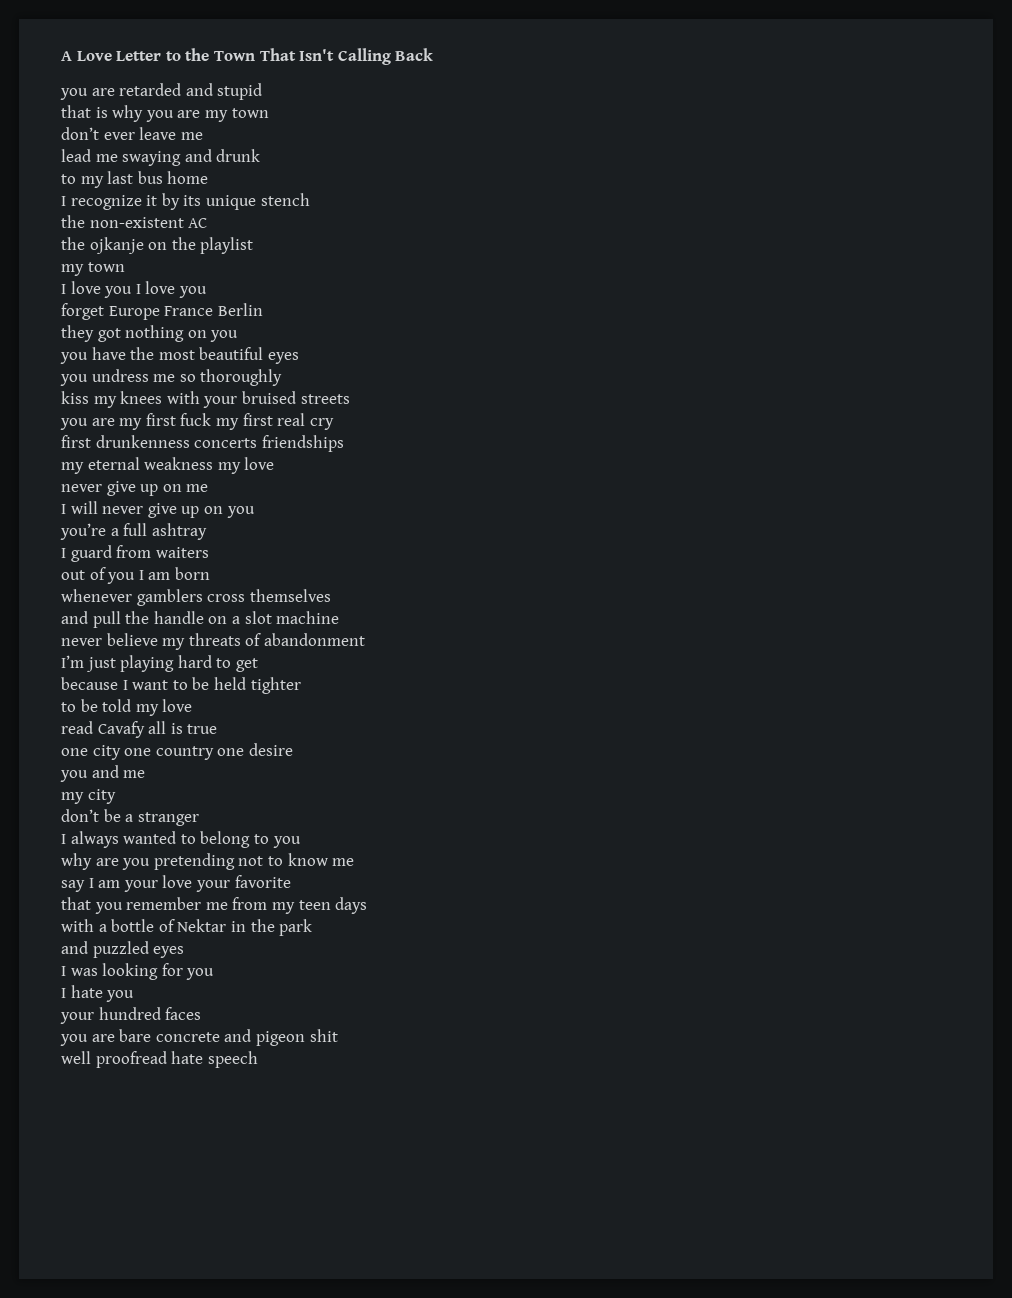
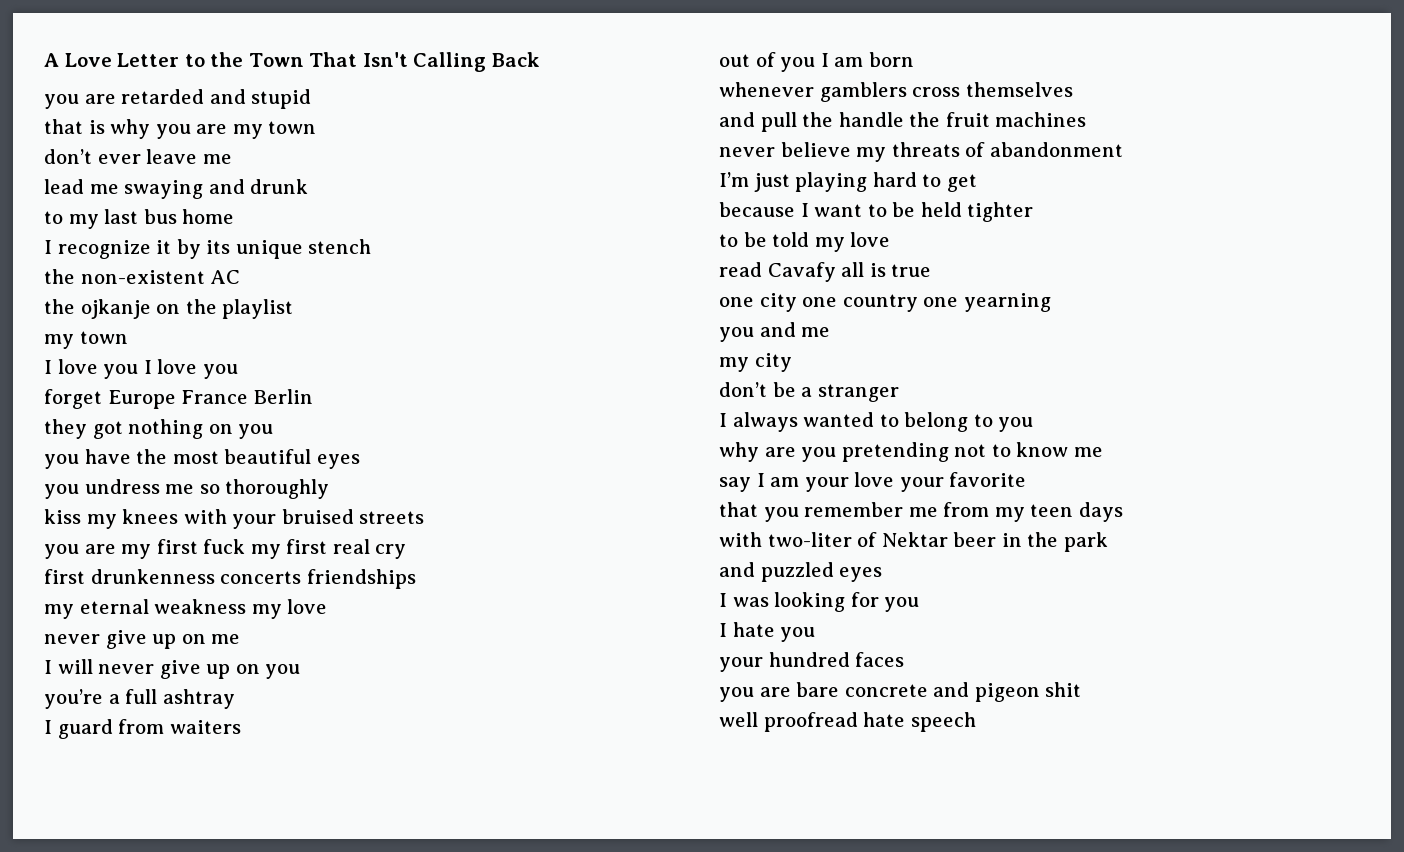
- and pull the handle on a slot machine
+ and pull the handle the fruit machines
- one city one country one desire
+ one city one country one yearning
- with a bottle of Nektar in the park
+ with two-liter of Nektar beer in the park

